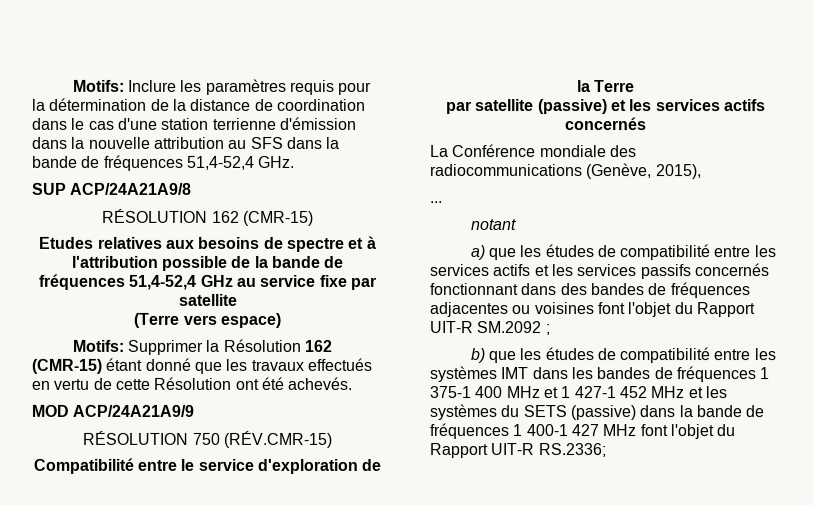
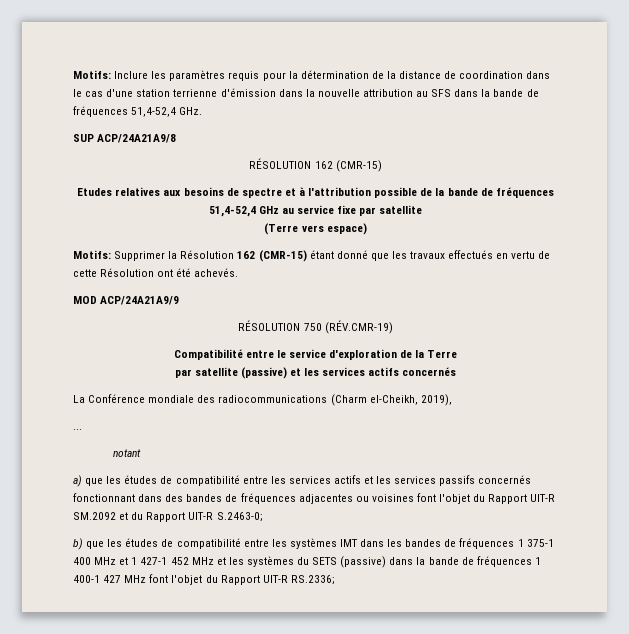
- RÉSOLUTION 750 (RÉV.CMR-15)
+ RÉSOLUTION 750 (RÉV.CMR-19)
- La Conférence mondiale des radiocommunications (Genève, 2015),
+ La Conférence mondiale des radiocommunications (Charm el-Cheikh, 2019),
- a) que les études de compatibilité entre les services actifs et les services passifs concernés fonctionnant dans des bandes de fréquences adjacentes ou voisines font l'objet du Rapport UIT-R SM.2092 ;
+ a) que les études de compatibilité entre les services actifs et les services passifs concernés fonctionnant dans des bandes de fréquences adjacentes ou voisines font l'objet du Rapport UIT-R SM.2092 et du Rapport UIT-R S.2463-0;

